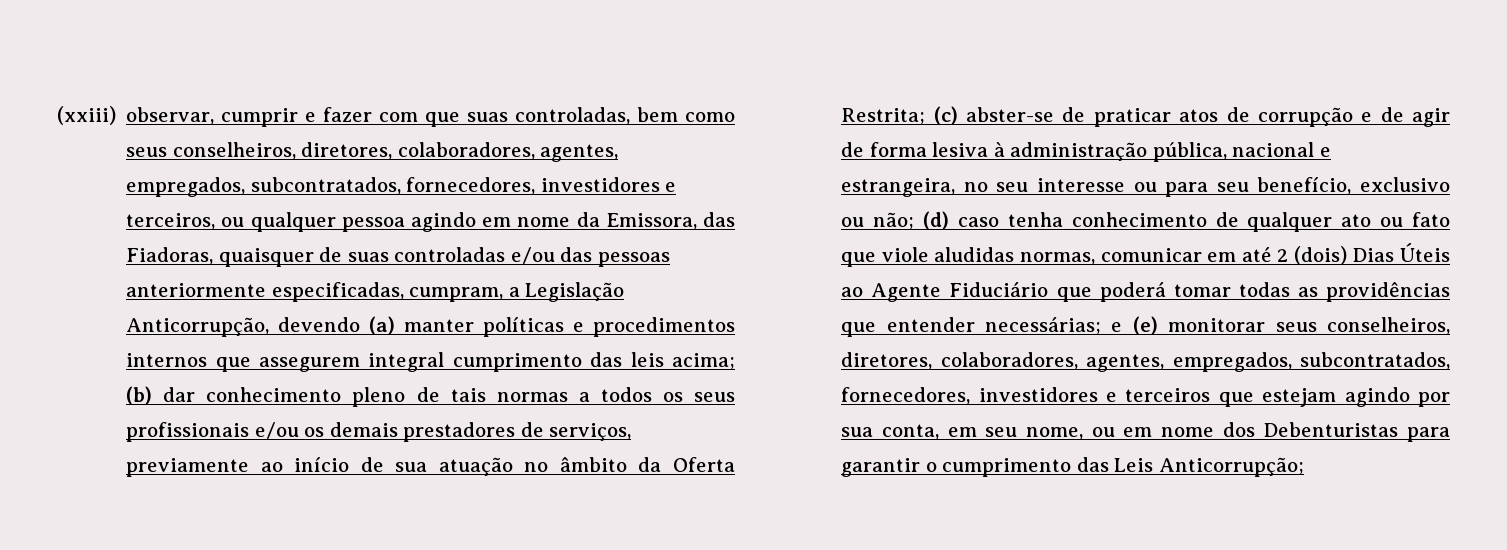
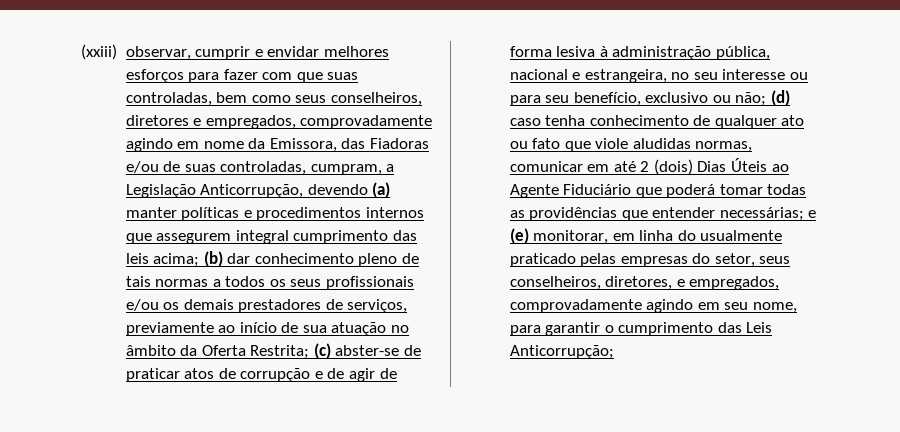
- (xxiii) observar, cumprir e fazer com que suas controladas, bem como seus conselheiros, diretores, colaboradores, agentes, empregados, subcontratados, fornecedores, investidores e terceiros, ou qualquer pessoa agindo em nome da Emissora, das Fiadoras, quaisquer de suas controladas e/ou das pessoas anteriormente especificadas, cumpram, a Legislação Anticorrupção, devendo (a) manter políticas e procedimentos internos que assegurem integral cumprimento das leis acima;
+ (xxiii) observar, cumprir e envidar melhores esforços para fazer com que suas controladas, bem como seus conselheiros, diretores e empregados, comprovadamente agindo em nome da Emissora, das Fiadoras e/ou de suas controladas, cumpram, a Legislação Anticorrupção, devendo (a) manter políticas e procedimentos internos que assegurem integral cumprimento das leis acima;
- e (e) monitorar seus conselheiros, diretores, colaboradores, agentes, empregados, subcontratados, fornecedores, investidores e terceiros que estejam agindo por sua conta, em seu nome, ou em nome dos Debenturistas para garantir o cumprimento das Leis Anticorrupção;
+ e (e) monitorar, em linha do usualmente praticado pelas empresas do setor, seus conselheiros, diretores, e empregados, comprovadamente agindo em seu nome, para garantir o cumprimento das Leis Anticorrupção;

